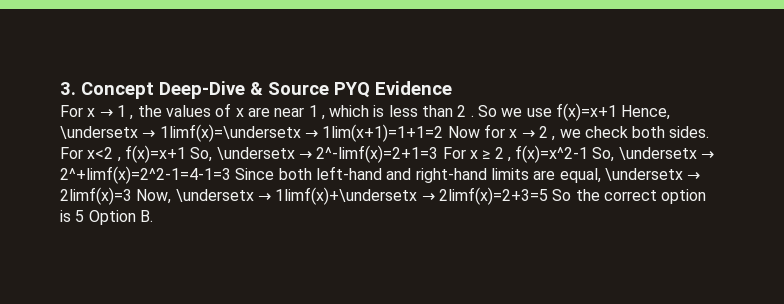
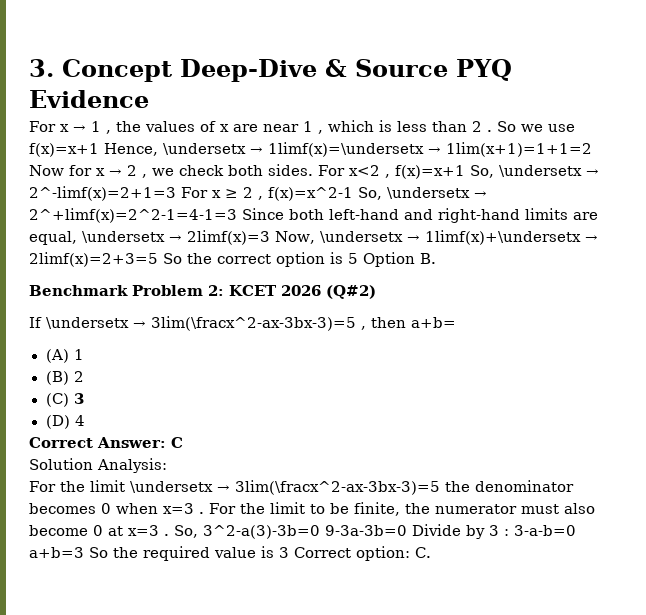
+ Benchmark Problem 2: KCET 2026 (Q#2)
+ If \undersetx → 3lim(\fracx^2-ax-3bx-3)=5 , then a+b=
+ (A) 1
+ (B) 2
+ (C) 3
+ (D) 4
+ Correct Answer: C
+ Solution Analysis:
+ For the limit \undersetx → 3lim(\fracx^2-ax-3bx-3)=5 the denominator becomes 0 when x=3 . For the limit to be finite, the numerator must also become 0 at x=3 . So, 3^2-a(3)-3b=0 9-3a-3b=0 Divide by 3 : 3-a-b=0 a+b=3 So the required value is 3 Correct option: C.

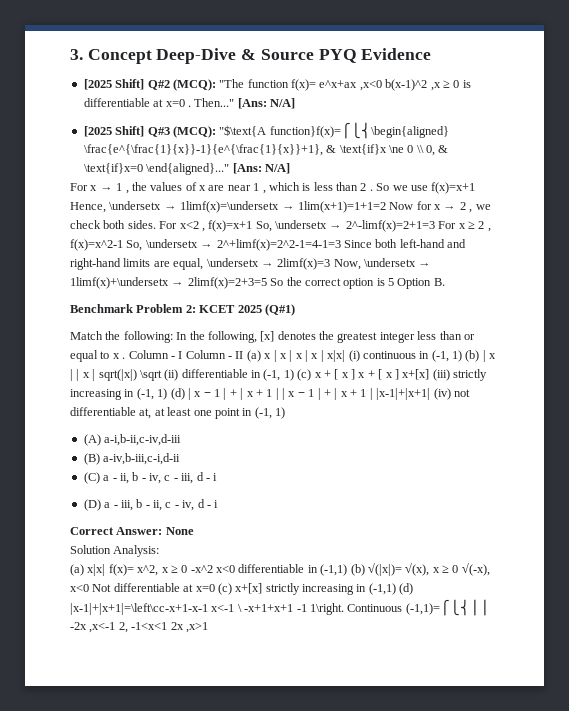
+ [2025 Shift] Q#2 (MCQ): "The function f(x)= e^x+ax ,x<0 b(x-1)^2 ,x ≥ 0 is differentiable at x=0 . Then..." [Ans: N/A]
+ [2025 Shift] Q#3 (MCQ): "$\text{A function}f(x)=⎧⎩⎨\begin{aligned} \frac{e^{\frac{1}{x}}-1}{e^{\frac{1}{x}}+1}, & \text{if}x \ne 0 \\ 0, & \text{if}x=0 \end{aligned}..." [Ans: N/A]
- Benchmark Problem 2: KCET 2026 (Q#2)
- If \undersetx → 3lim(\fracx^2-ax-3bx-3)=5 , then a+b=
+ Benchmark Problem 2: KCET 2025 (Q#1)
+ Match the following: In the following, [x] denotes the greatest integer less than or equal to x . Column - I Column - II (a) x | x | x | x | x|x| (i) continuous in (-1, 1) (b) | x | | x | sqrt(|x|) \sqrt (ii) differentiable in (-1, 1) (c) x + [ x ] x + [ x ] x+[x] (iii) strictly increasing in (-1, 1) (d) | x − 1 | + | x + 1 | | x − 1 | + | x + 1 | |x-1|+|x+1| (iv) not differentiable at, at least one point in (-1, 1)
- (A) 1
+ (A) a-i,b-ii,c-iv,d-iii
- (B) 2
+ (B) a-iv,b-iii,c-i,d-ii
- (C) 3
- (D) 4
- Correct Answer: C
+ (C) a - ii, b - iv, c - iii, d - i
+ (D) a - iii, b - ii, c - iv, d - i
+ Correct Answer: None
- For the limit \undersetx → 3lim(\fracx^2-ax-3bx-3)=5 the denominator becomes 0 when x=3 . For the limit to be finite, the numerator must also become 0 at x=3 . So, 3^2-a(3)-3b=0 9-3a-3b=0 Divide by 3 : 3-a-b=0 a+b=3 So the required value is 3 Correct option: C.
+ (a) x|x| f(x)= x^2, x ≥ 0 -x^2 x<0 differentiable in (-1,1) (b) √(|x|)= √(x), x ≥ 0 √(-x), x<0 Not differentiable at x=0 (c) x+[x] strictly increasing in (-1,1) (d) |x-1|+|x+1|=\left\cc-x+1-x-1 x<-1 \ -x+1+x+1 -1 1\right. Continuous (-1,1)=⎧⎩⎨⎪⎪ -2x ,x<-1 2, -1<x<1 2x ,x>1

